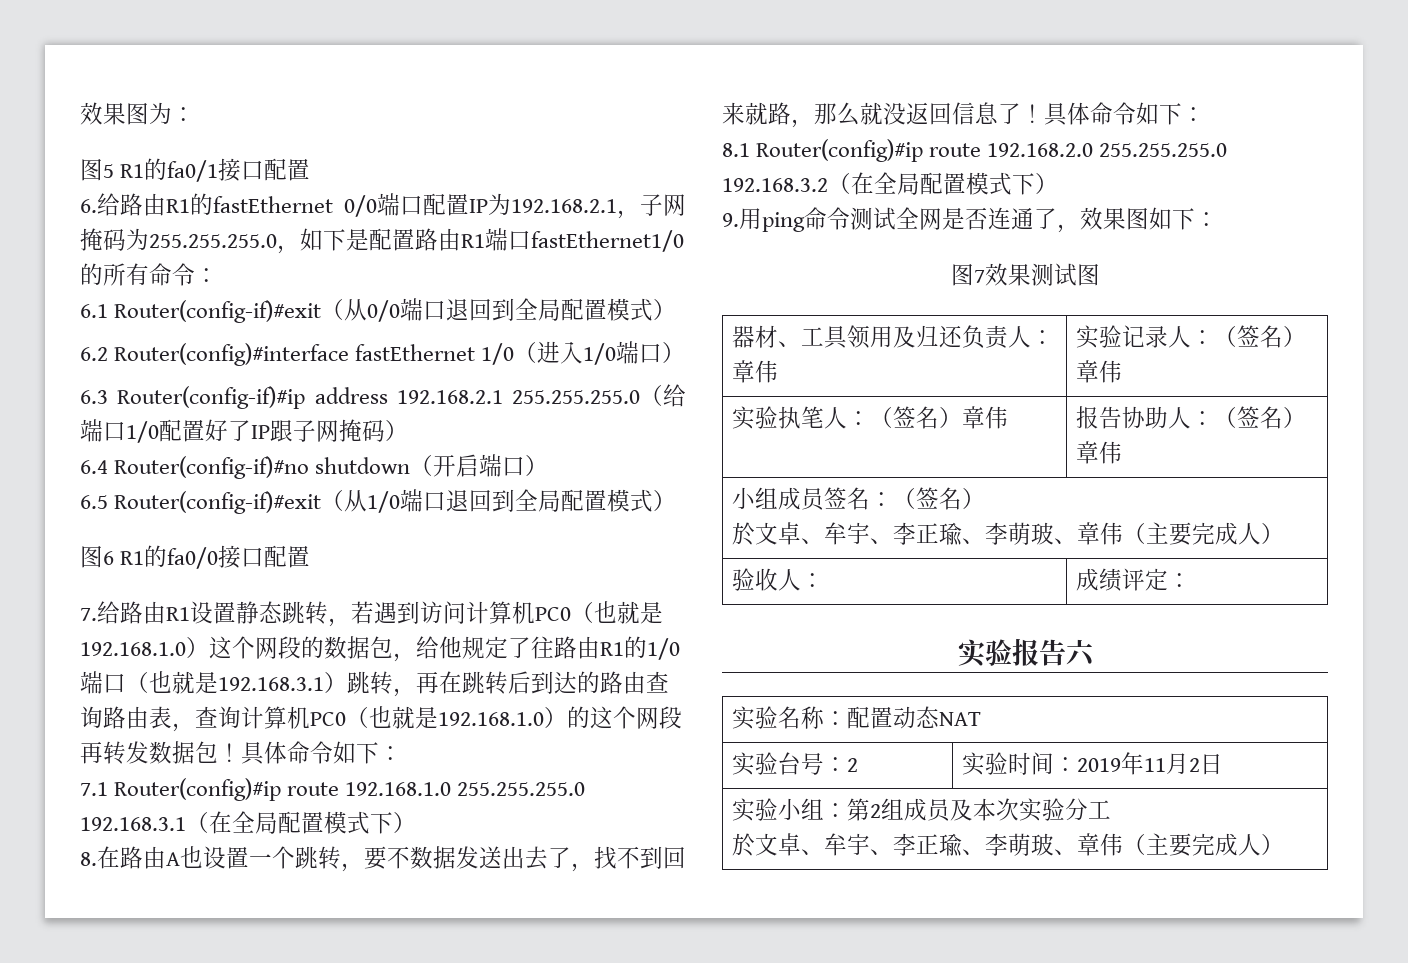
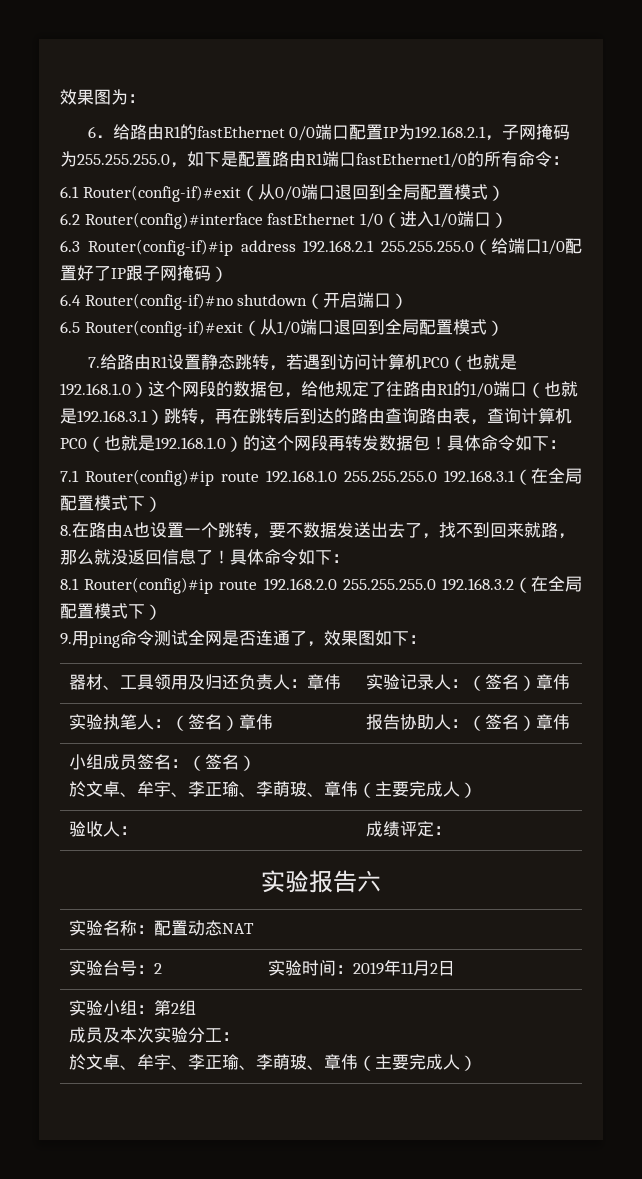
- 图5 R1的fa0/1接口配置
- 6.给路由R1的fastEthernet 0/0端口配置IP为192.168.2.1，子网掩码为255.255.255.0，如下是配置路由R1端口fastEthernet1/0的所有命令：
+ 6．给路由R1的fastEthernet 0/0端口配置IP为192.168.2.1，子网掩码为255.255.255.0，如下是配置路由R1端口fastEthernet1/0的所有命令：
- 图6 R1的fa0/0接口配置
- 图7效果测试图
- 实验小组：第2组成员及本次实验分工
+ 实验小组：第2组
+ 成员及本次实验分工：

